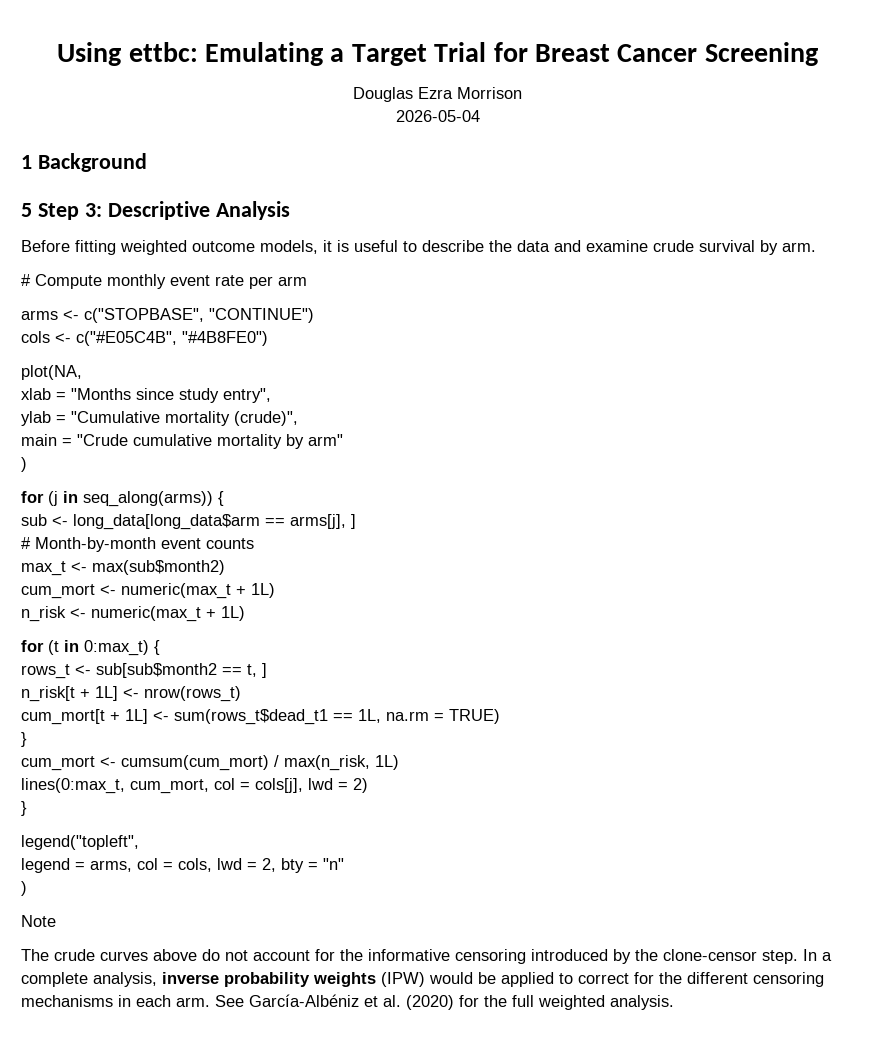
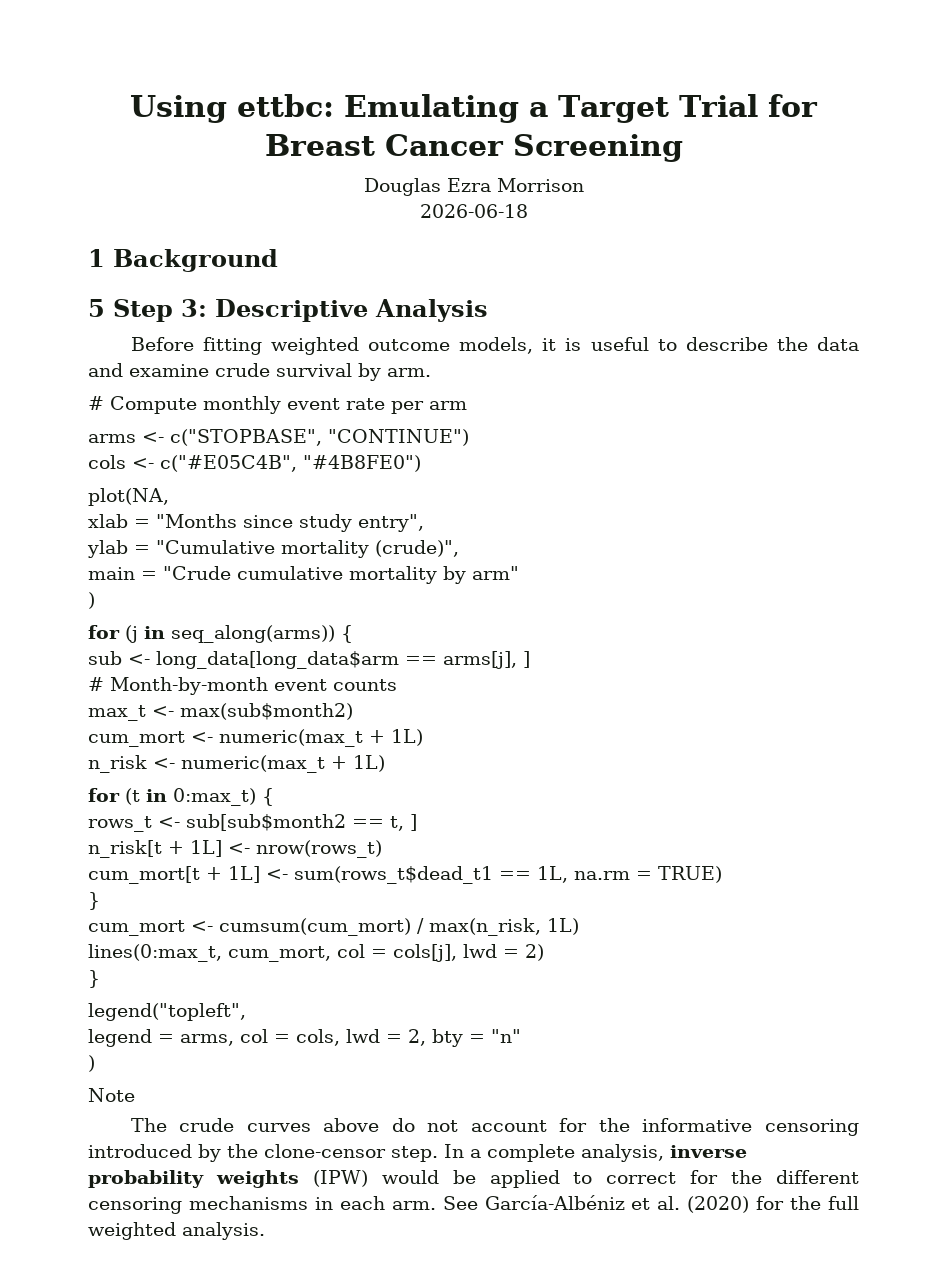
- 2026-05-04
+ 2026-06-18

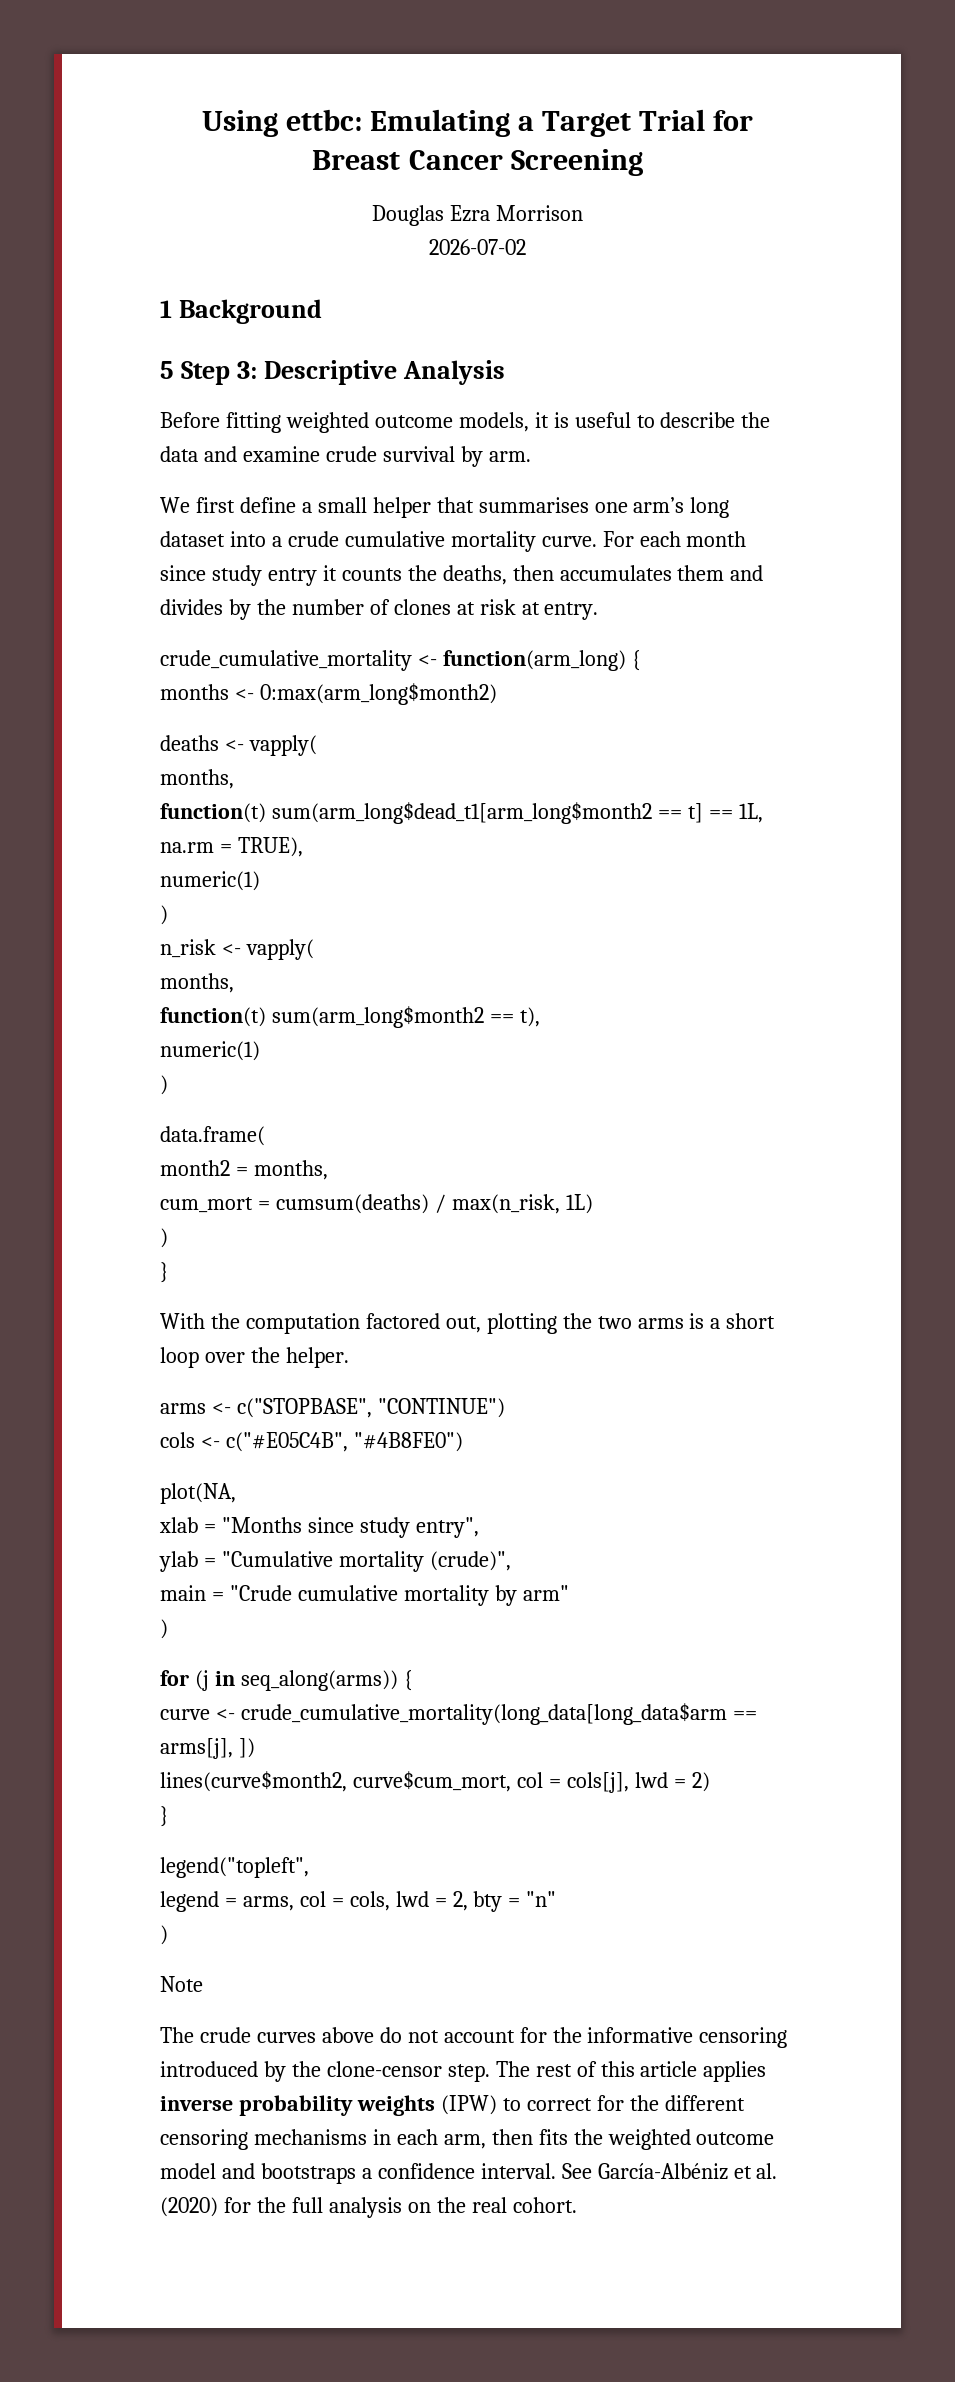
- 2026-06-18
+ 2026-07-02
- # Compute monthly event rate per arm
+ We first define a small helper that summarises one arm’s long dataset into a crude cumulative mortality curve. For each month since study entry it counts the deaths, then accumulates them and divides by the number of clones at risk at entry.
+ crude_cumulative_mortality <- function(arm_long) {
+ months <- 0:max(arm_long$month2)
+ deaths <- vapply(
+ months,
+ function(t) sum(arm_long$dead_t1[arm_long$month2 == t] == 1L, na.rm = TRUE),
+ numeric(1)
+ )
+ n_risk <- vapply(
+ months,
+ function(t) sum(arm_long$month2 == t),
+ numeric(1)
+ )
+ data.frame(
+ month2 = months,
+ cum_mort = cumsum(deaths) / max(n_risk, 1L)
+ )
+ }
+ With the computation factored out, plotting the two arms is a short loop over the helper.
- sub <- long_data[long_data$arm == arms[j], ]
- # Month-by-month event counts
- max_t <- max(sub$month2)
- cum_mort <- numeric(max_t + 1L)
- n_risk <- numeric(max_t + 1L)
- for (t in 0:max_t) {
- rows_t <- sub[sub$month2 == t, ]
- n_risk[t + 1L] <- nrow(rows_t)
- cum_mort[t + 1L] <- sum(rows_t$dead_t1 == 1L, na.rm = TRUE)
- }
- cum_mort <- cumsum(cum_mort) / max(n_risk, 1L)
- lines(0:max_t, cum_mort, col = cols[j], lwd = 2)
+ curve <- crude_cumulative_mortality(long_data[long_data$arm == arms[j], ])
+ lines(curve$month2, curve$cum_mort, col = cols[j], lwd = 2)
- In a complete analysis, inverse probability weights (IPW) would be applied to correct for the different censoring mechanisms in each arm.
+ The rest of this article applies inverse probability weights (IPW) to correct for the different censoring mechanisms in each arm, then fits the weighted outcome model and bootstraps a confidence interval.
- See García-Albéniz et al. (2020) for the full weighted analysis.
+ See García-Albéniz et al. (2020) for the full analysis on the real cohort.

